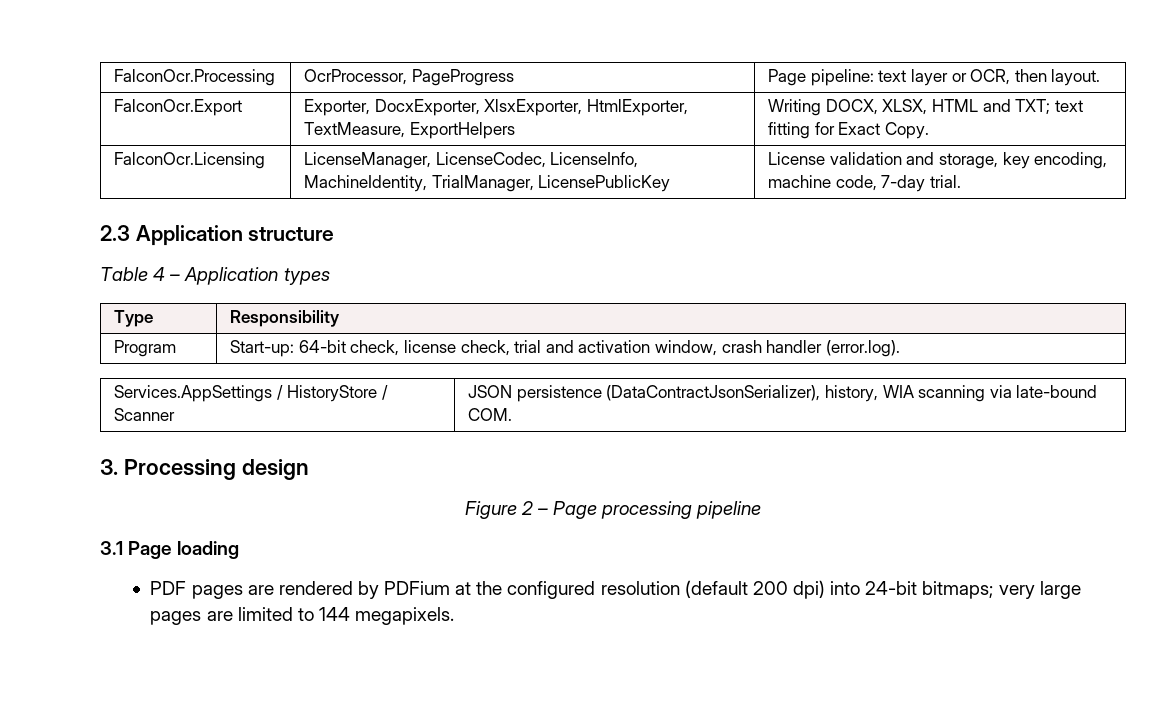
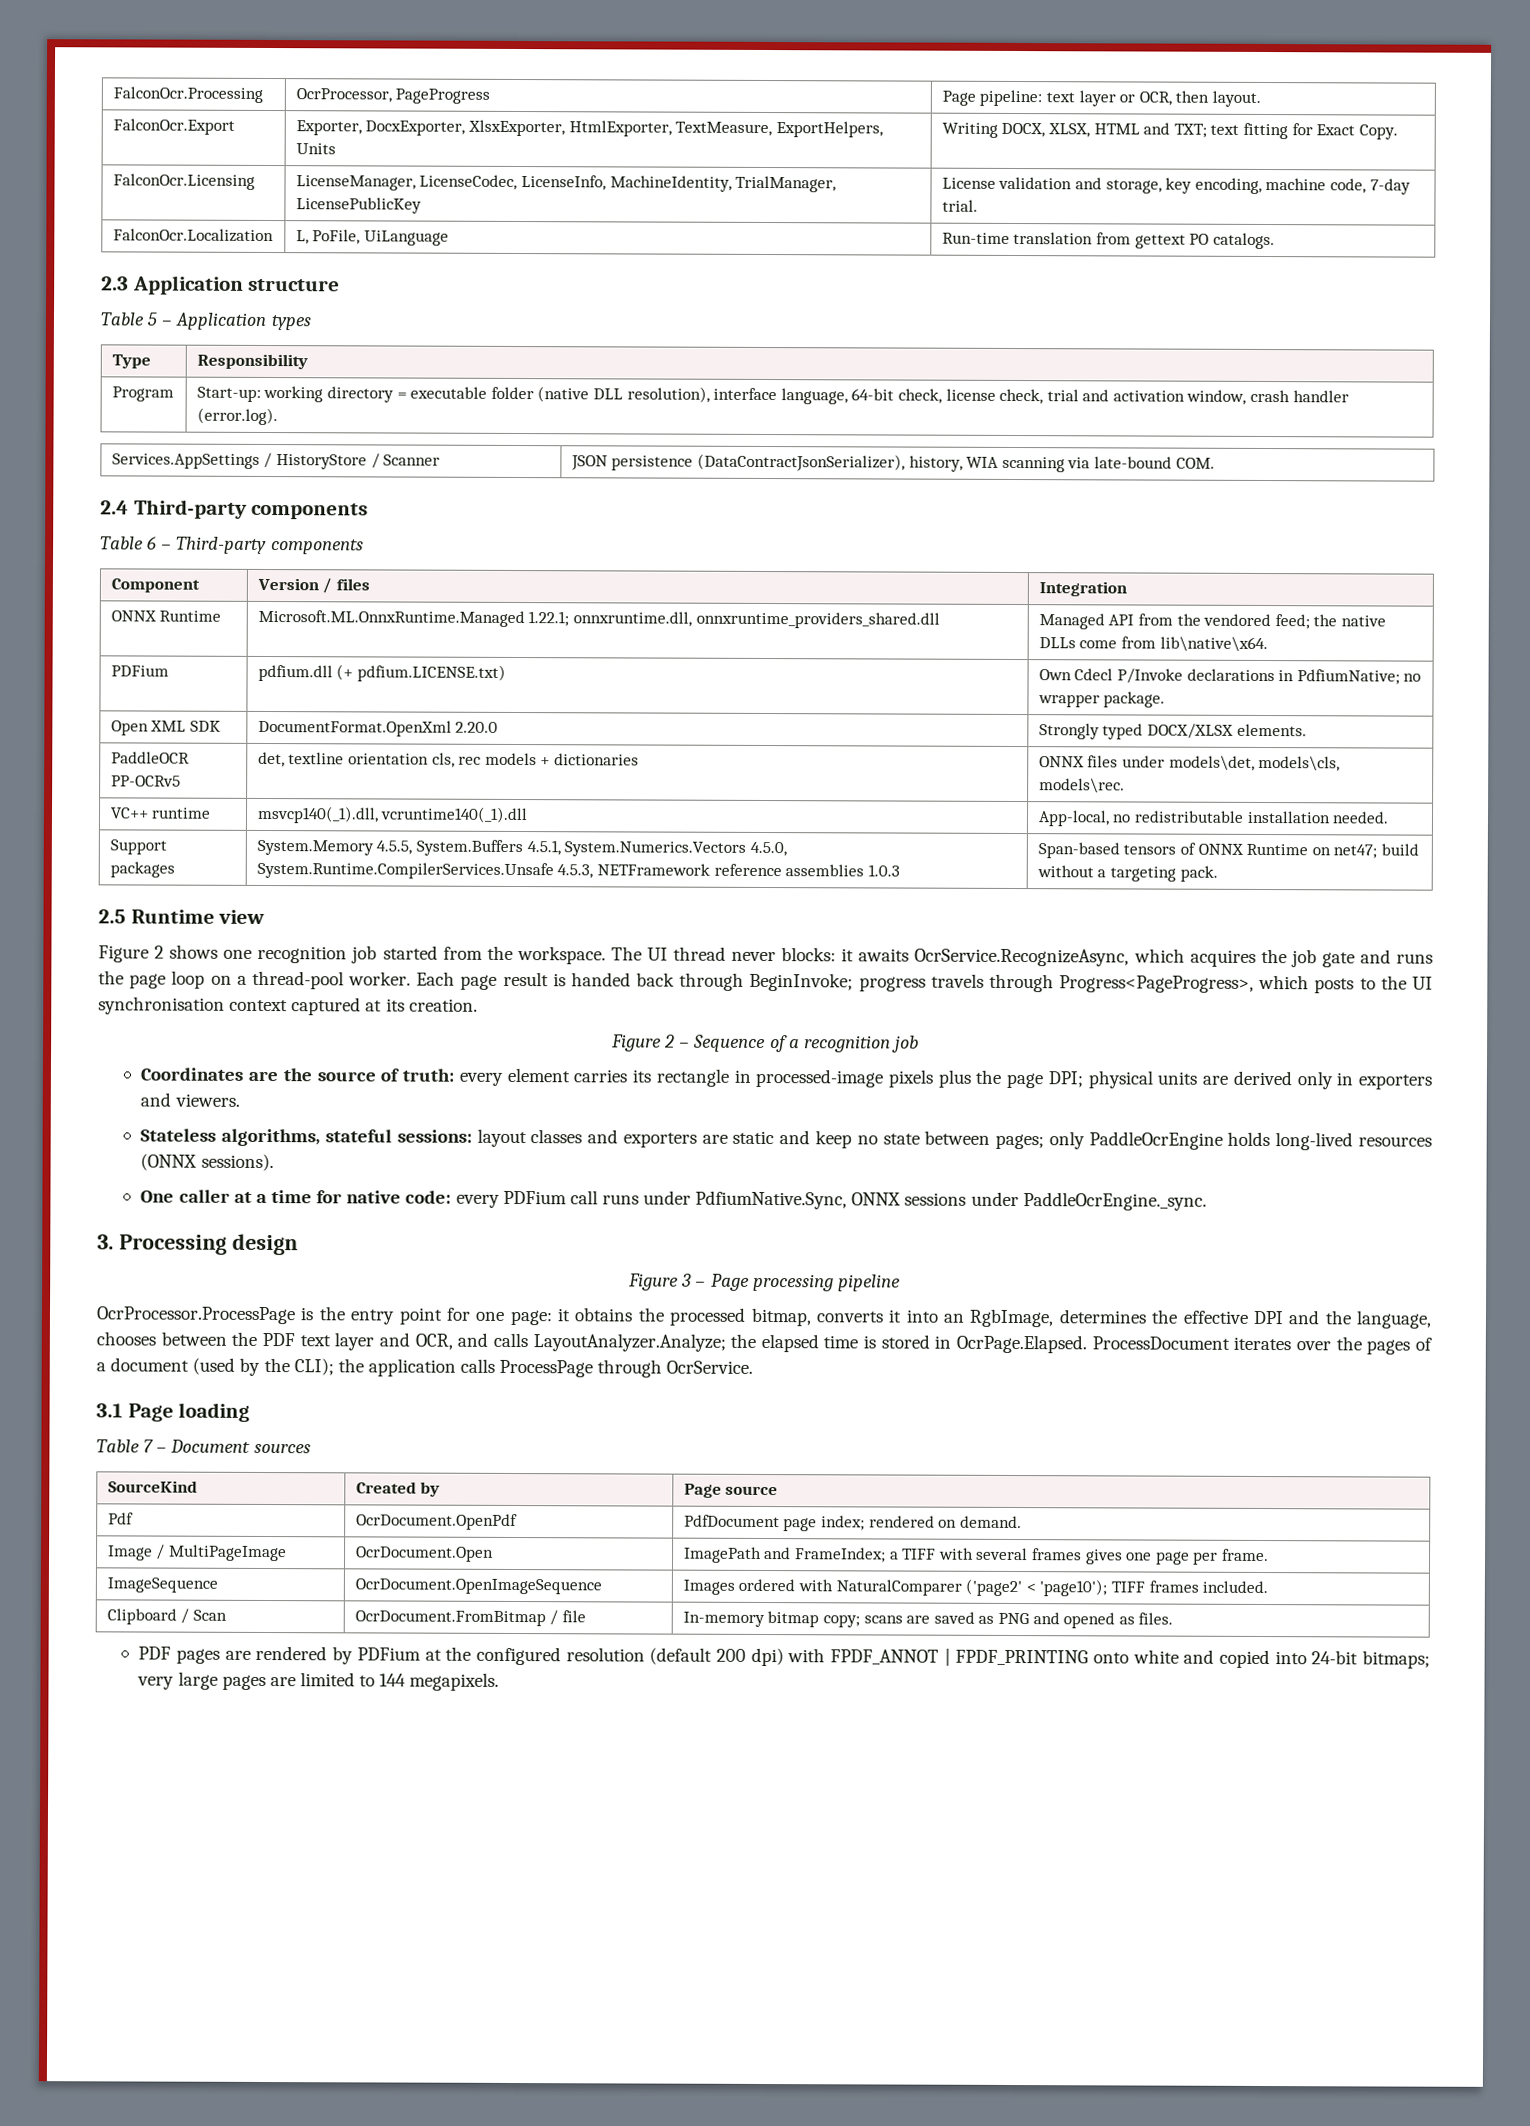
- FalconOcr.Export | Exporter, DocxExporter, XlsxExporter, HtmlExporter, TextMeasure, ExportHelpers | Writing DOCX, XLSX, HTML and TXT; text fitting for Exact Copy.
+ FalconOcr.Export | Exporter, DocxExporter, XlsxExporter, HtmlExporter, TextMeasure, ExportHelpers, Units | Writing DOCX, XLSX, HTML and TXT; text fitting for Exact Copy.
+ FalconOcr.Localization | L, PoFile, UiLanguage | Run-time translation from gettext PO catalogs.
- Table 4 – Application types
+ Table 5 – Application types
- Program | Start-up: 64-bit check, license check, trial and activation window, crash handler (error.log).
+ Program | Start-up: working directory = executable folder (native DLL resolution), interface language, 64-bit check, license check, trial and activation window, crash handler (error.log).
+ 2.4 Third-party components
+ Table 6 – Third-party components
+ Component | Version / files | Integration
+ ONNX Runtime | Microsoft.ML.OnnxRuntime.Managed 1.22.1; onnxruntime.dll, onnxruntime_providers_shared.dll | Managed API from the vendored feed; the native DLLs come from lib\native\x64.
+ PDFium | pdfium.dll (+ pdfium.LICENSE.txt) | Own Cdecl P/Invoke declarations in PdfiumNative; no wrapper package.
+ Open XML SDK | DocumentFormat.OpenXml 2.20.0 | Strongly typed DOCX/XLSX elements.
+ PaddleOCR PP-OCRv5 | det, textline orientation cls, rec models + dictionaries | ONNX files under models\det, models\cls, models\rec.
+ VC++ runtime | msvcp140(_1).dll, vcruntime140(_1).dll | App-local, no redistributable installation needed.
+ Support packages | System.Memory 4.5.5, System.Buffers 4.5.1, System.Numerics.Vectors 4.5.0, System.Runtime.CompilerServices.Unsafe 4.5.3, NETFramework reference assemblies 1.0.3 | Span-based tensors of ONNX Runtime on net47; build without a targeting pack.
+ 2.5 Runtime view
+ Figure 2 shows one recognition job started from the workspace. The UI thread never blocks: it awaits OcrService.RecognizeAsync, which acquires the job gate and runs the page loop on a thread-pool worker. Each page result is handed back through BeginInvoke; progress travels through Progress<PageProgress>, which posts to the UI synchronisation context captured at its creation.
+ Figure 2 – Sequence of a recognition job
+ Coordinates are the source of truth: every element carries its rectangle in processed-image pixels plus the page DPI; physical units are derived only in exporters and viewers.
+ Stateless algorithms, stateful sessions: layout classes and exporters are static and keep no state between pages; only PaddleOcrEngine holds long-lived resources (ONNX sessions).
+ One caller at a time for native code: every PDFium call runs under PdfiumNative.Sync, ONNX sessions under PaddleOcrEngine._sync.
- Figure 2 – Page processing pipeline
+ Figure 3 – Page processing pipeline
+ OcrProcessor.ProcessPage is the entry point for one page: it obtains the processed bitmap, converts it into an RgbImage, determines the effective DPI and the language, chooses between the PDF text layer and OCR, and calls LayoutAnalyzer.Analyze; the elapsed time is stored in OcrPage.Elapsed. ProcessDocument iterates over the pages of a document (used by the CLI); the application calls ProcessPage through OcrService.
  3.1 Page loading
+ Table 7 – Document sources
+ SourceKind | Created by | Page source
+ Pdf | OcrDocument.OpenPdf | PdfDocument page index; rendered on demand.
+ Image / MultiPageImage | OcrDocument.Open | ImagePath and FrameIndex; a TIFF with several frames gives one page per frame.
+ ImageSequence | OcrDocument.OpenImageSequence | Images ordered with NaturalComparer ('page2' < 'page10'); TIFF frames included.
+ Clipboard / Scan | OcrDocument.FromBitmap / file | In-memory bitmap copy; scans are saved as PNG and opened as files.
- PDF pages are rendered by PDFium at the configured resolution (default 200 dpi) into 24-bit bitmaps; very large pages are limited to 144 megapixels.
+ PDF pages are rendered by PDFium at the configured resolution (default 200 dpi) with FPDF_ANNOT | FPDF_PRINTING onto white and copied into 24-bit bitmaps; very large pages are limited to 144 megapixels.

